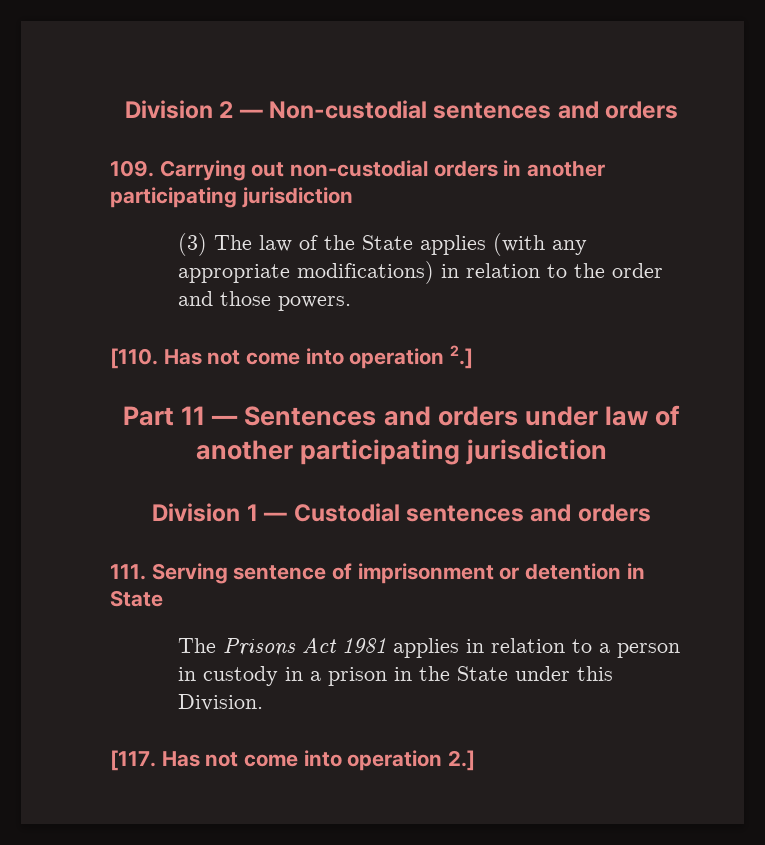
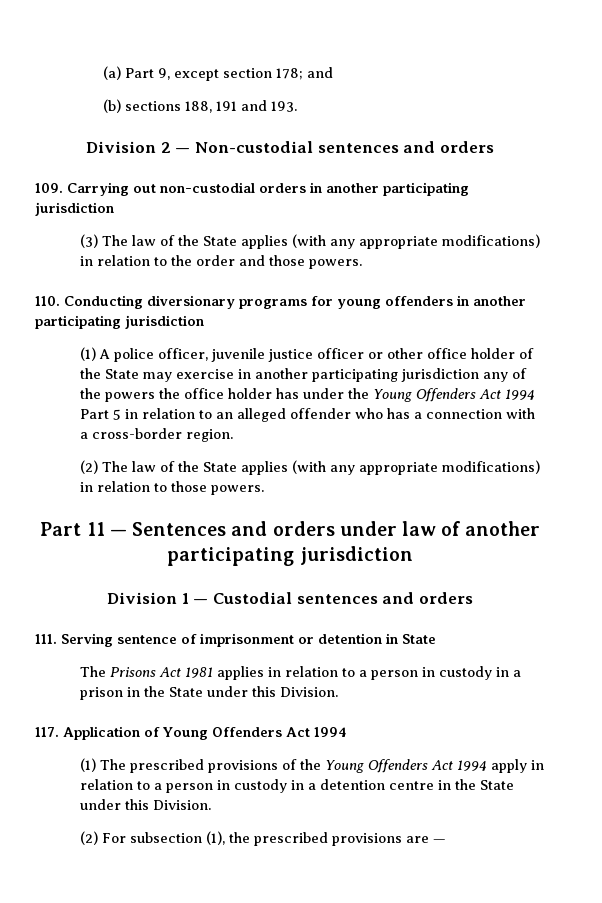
+ (a) Part 9, except section 178; and
+ (b) sections 188, 191 and 193.
- [110. Has not come into operation 2.]
+ 110. Conducting diversionary programs for young offenders in another participating jurisdiction
+ (1) A police officer, juvenile justice officer or other office holder of the State may exercise in another participating jurisdiction any of the powers the office holder has under the Young Offenders Act 1994 Part 5 in relation to an alleged offender who has a connection with a cross-border region.
+ (2) The law of the State applies (with any appropriate modifications) in relation to those powers.
- [117. Has not come into operation 2.]
+ 117. Application of Young Offenders Act 1994
+ (1) The prescribed provisions of the Young Offenders Act 1994 apply in relation to a person in custody in a detention centre in the State under this Division.
+ (2) For subsection (1), the prescribed provisions are —

